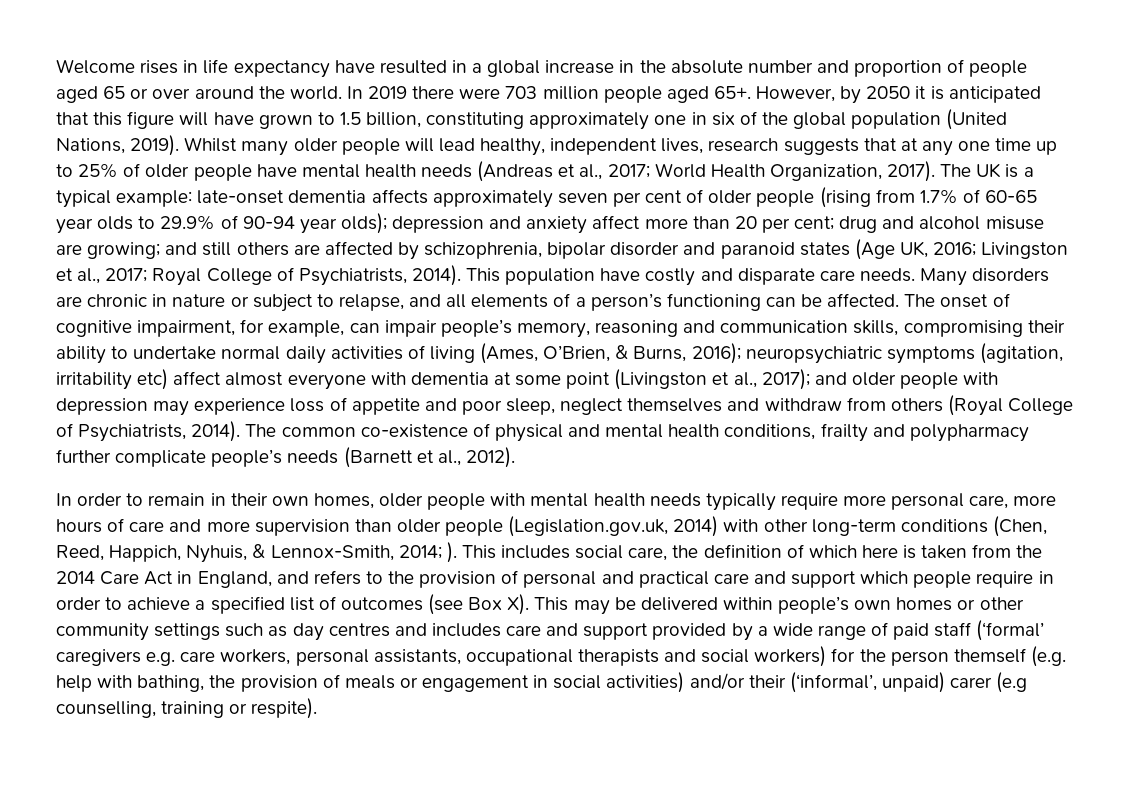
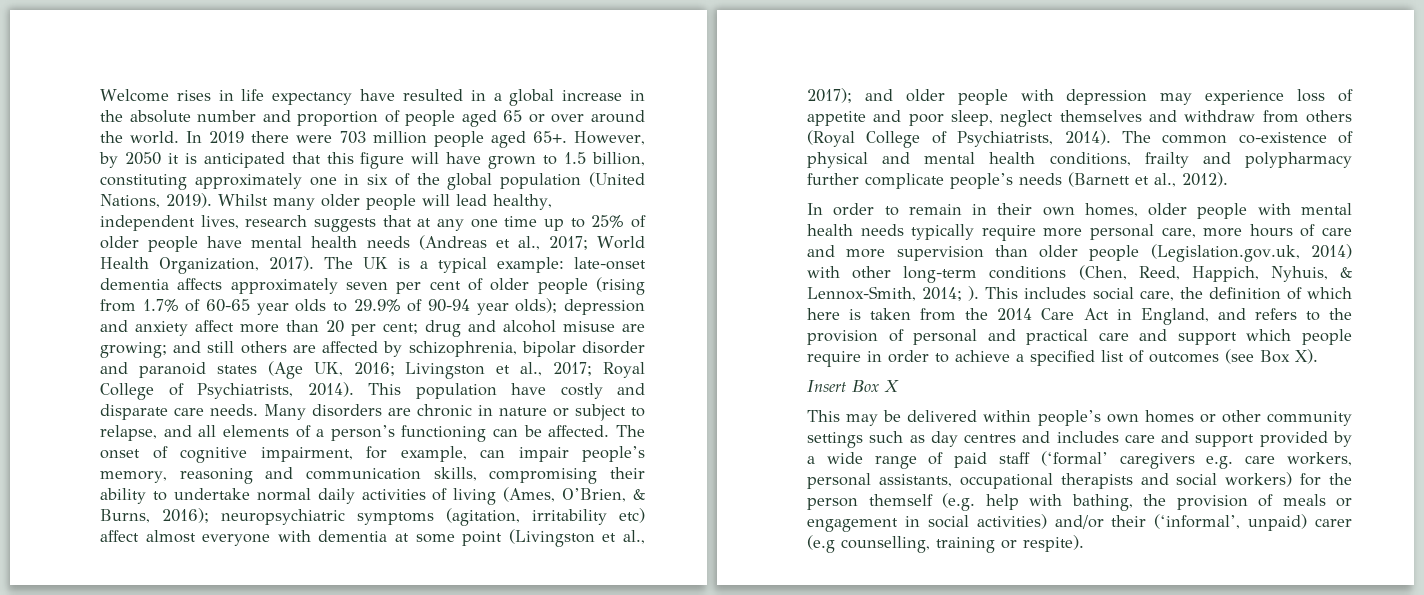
- This includes social care, the definition of which here is taken from the 2014 Care Act in England, and refers to the provision of personal and practical care and support which people require in order to achieve a specified list of outcomes (see Box X). This may be delivered within people’s own homes or other community settings such as day centres and includes care and support provided by a wide range of paid staff (‘formal’ caregivers e.g. care workers, personal assistants, occupational therapists and social workers) for the person themself (e.g. help with bathing, the provision of meals or engagement in social activities) and/or their (‘informal’, unpaid) carer (e.g counselling, training or respite).
+ This includes social care, the definition of which here is taken from the 2014 Care Act in England, and refers to the provision of personal and practical care and support which people require in order to achieve a specified list of outcomes (see Box X).
+ Insert Box X
+ This may be delivered within people’s own homes or other community settings such as day centres and includes care and support provided by a wide range of paid staff (‘formal’ caregivers e.g. care workers, personal assistants, occupational therapists and social workers) for the person themself (e.g. help with bathing, the provision of meals or engagement in social activities) and/or their (‘informal’, unpaid) carer (e.g counselling, training or respite).

